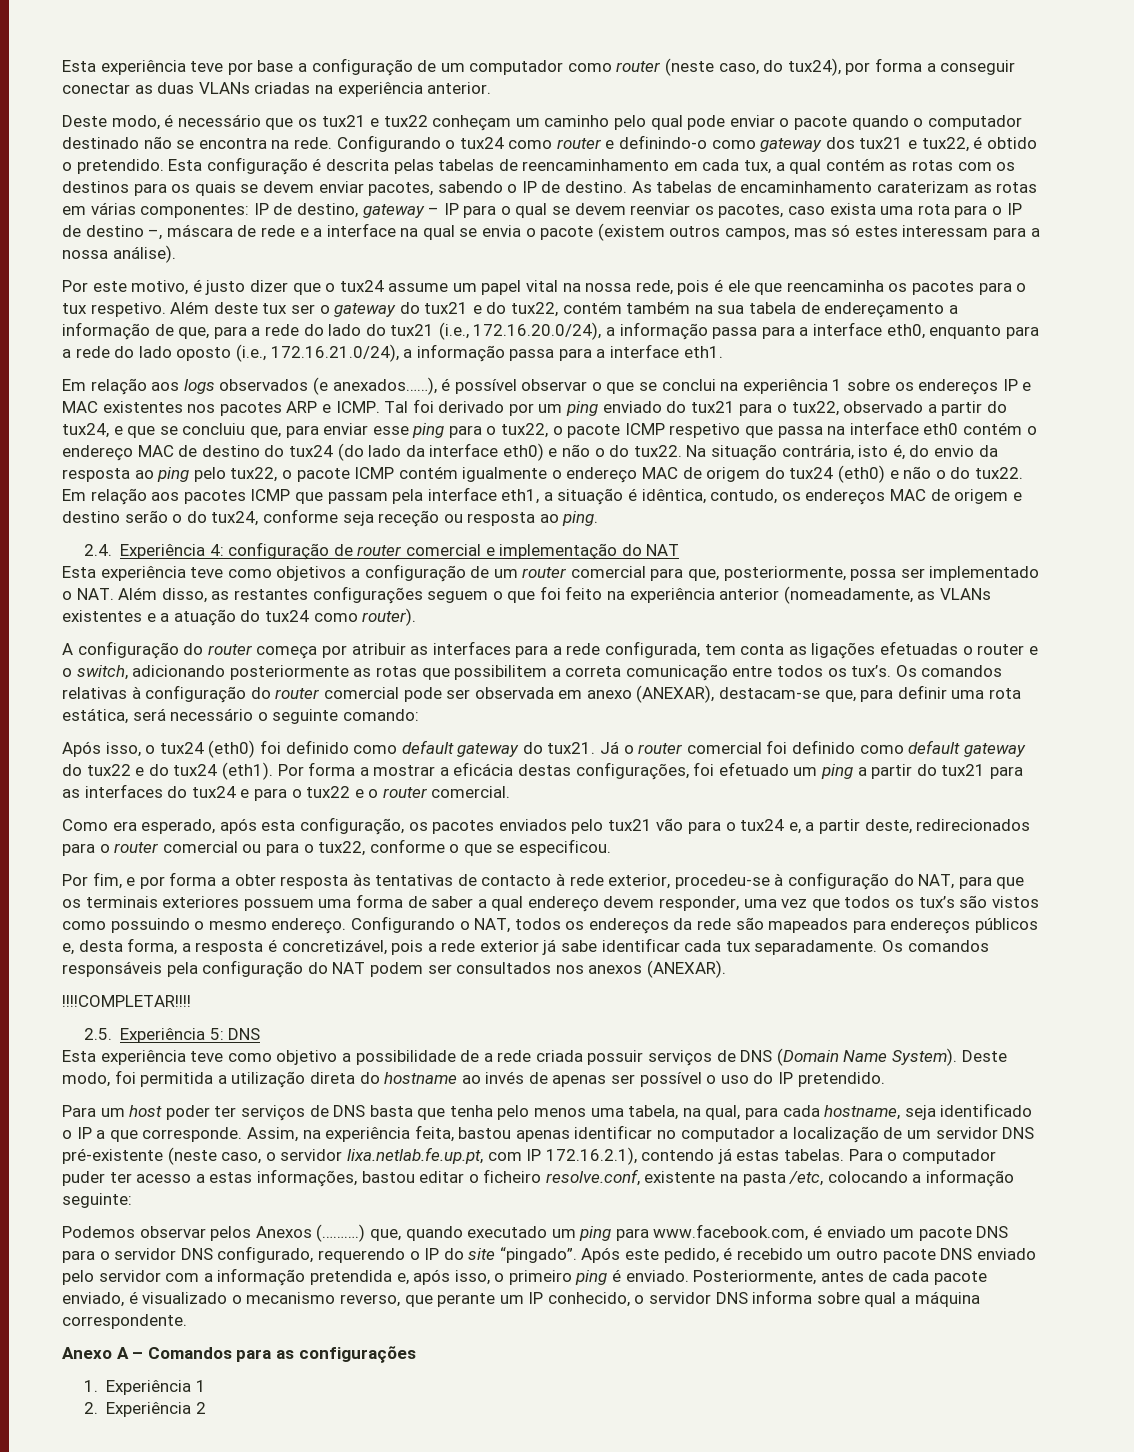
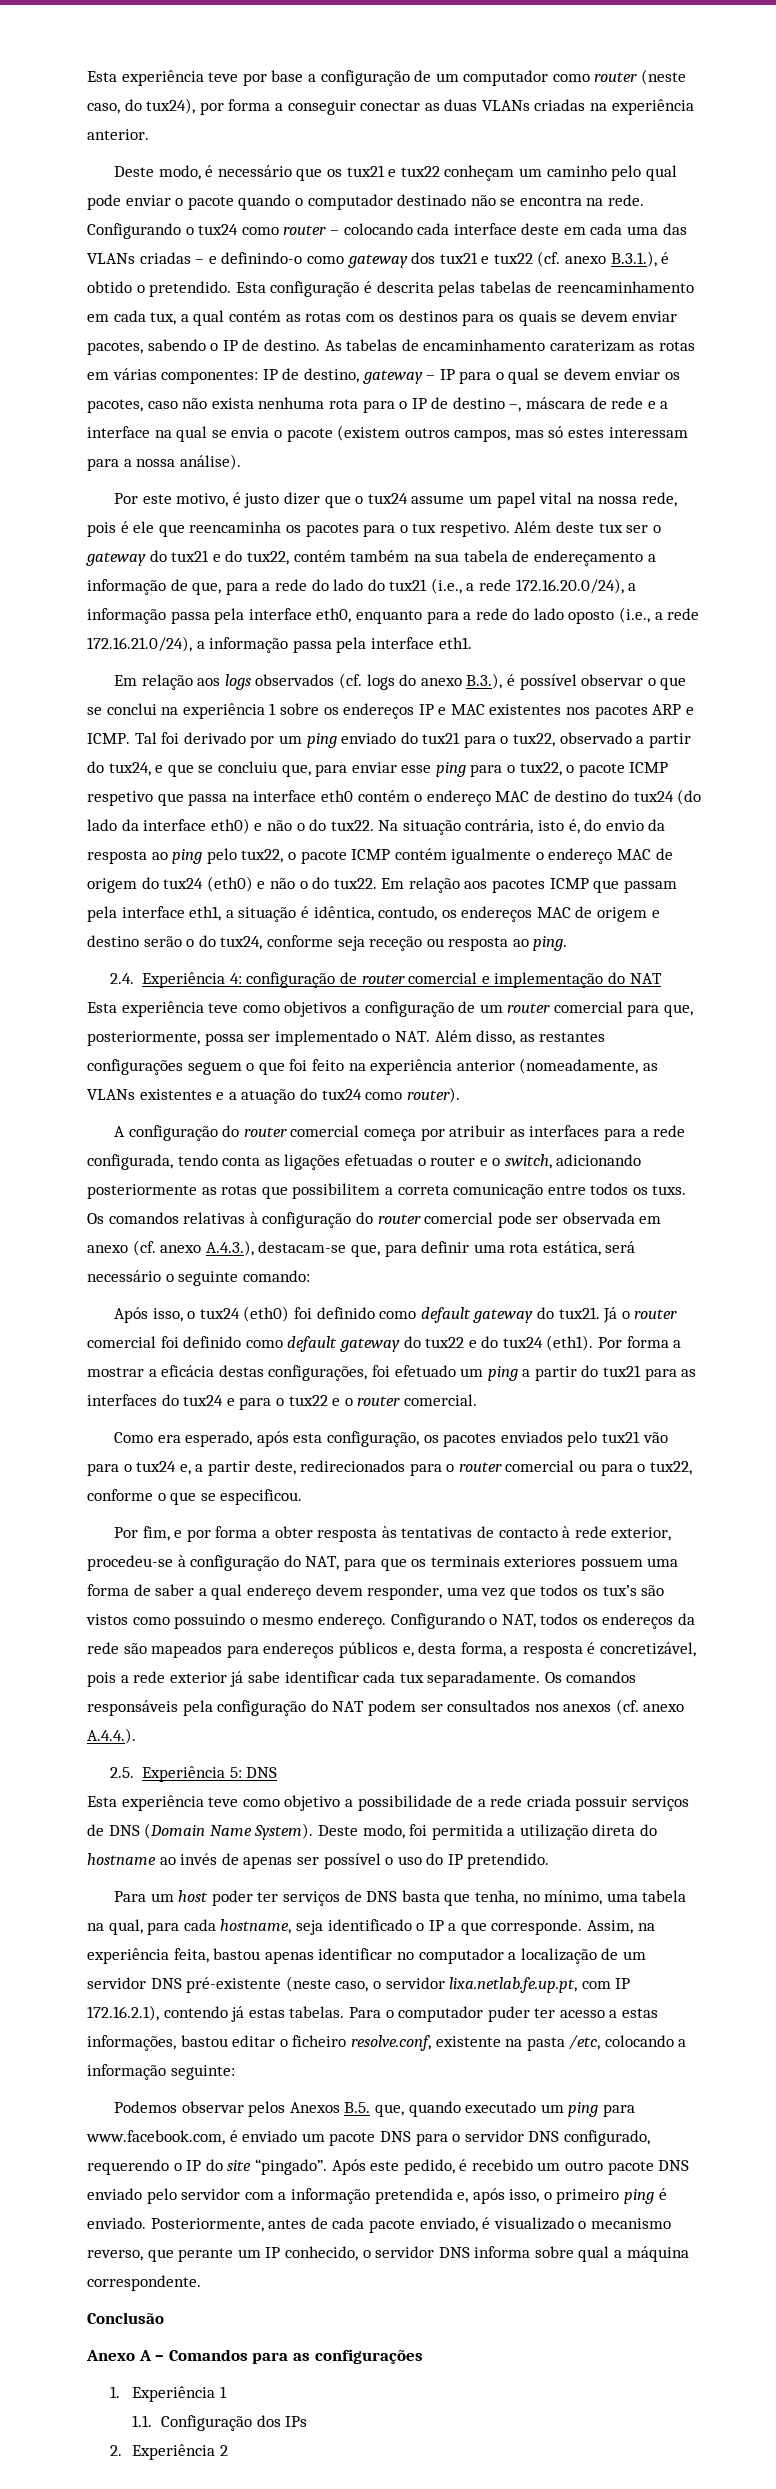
- Configurando o tux24 como router e definindo-o como gateway dos tux21 e tux22, é obtido o pretendido.
+ Configurando o tux24 como router – colocando cada interface deste em cada uma das VLANs criadas – e definindo-o como gateway dos tux21 e tux22 (cf. anexo B.3.1.), é obtido o pretendido.
- As tabelas de encaminhamento caraterizam as rotas em várias componentes: IP de destino, gateway – IP para o qual se devem reenviar os pacotes, caso exista uma rota para o IP de destino –, máscara de rede e a interface na qual se envia o pacote (existem outros campos, mas só estes interessam para a nossa análise).
+ As tabelas de encaminhamento caraterizam as rotas em várias componentes: IP de destino, gateway – IP para o qual se devem enviar os pacotes, caso não exista nenhuma rota para o IP de destino –, máscara de rede e a interface na qual se envia o pacote (existem outros campos, mas só estes interessam para a nossa análise).
- Além deste tux ser o gateway do tux21 e do tux22, contém também na sua tabela de endereçamento a informação de que, para a rede do lado do tux21 (i.e., 172.16.20.0/24), a informação passa para a interface eth0, enquanto para a rede do lado oposto (i.e., 172.16.21.0/24), a informação passa para a interface eth1.
+ Além deste tux ser o gateway do tux21 e do tux22, contém também na sua tabela de endereçamento a informação de que, para a rede do lado do tux21 (i.e., a rede 172.16.20.0/24), a informação passa pela interface eth0, enquanto para a rede do lado oposto (i.e., a rede 172.16.21.0/24), a informação passa pela interface eth1.
- Em relação aos logs observados (e anexados……), é possível observar o que se conclui na experiência 1 sobre os endereços IP e MAC existentes nos pacotes ARP e ICMP.
+ Em relação aos logs observados (cf. logs do anexo B.3.), é possível observar o que se conclui na experiência 1 sobre os endereços IP e MAC existentes nos pacotes ARP e ICMP.
- A configuração do router começa por atribuir as interfaces para a rede configurada, tem conta as ligações efetuadas o router e o switch, adicionando posteriormente as rotas que possibilitem a correta comunicação entre todos os tux’s.
+ A configuração do router comercial começa por atribuir as interfaces para a rede configurada, tendo conta as ligações efetuadas o router e o switch, adicionando posteriormente as rotas que possibilitem a correta comunicação entre todos os tuxs.
- Os comandos relativas à configuração do router comercial pode ser observada em anexo (ANEXAR), destacam-se que, para definir uma rota estática, será necessário o seguinte comando:
+ Os comandos relativas à configuração do router comercial pode ser observada em anexo (cf. anexo A.4.3.), destacam-se que, para definir uma rota estática, será necessário o seguinte comando:
- Os comandos responsáveis pela configuração do NAT podem ser consultados nos anexos (ANEXAR).
- !!!!COMPLETAR!!!!
+ Os comandos responsáveis pela configuração do NAT podem ser consultados nos anexos (cf. anexo A.4.4.).
- Para um host poder ter serviços de DNS basta que tenha pelo menos uma tabela, na qual, para cada hostname, seja identificado o IP a que corresponde.
+ Para um host poder ter serviços de DNS basta que tenha, no mínimo, uma tabela na qual, para cada hostname, seja identificado o IP a que corresponde.
- Podemos observar pelos Anexos (……….) que, quando executado um ping para www.facebook.com, é enviado um pacote DNS para o servidor DNS configurado, requerendo o IP do site “pingado”.
+ Podemos observar pelos Anexos B.5. que, quando executado um ping para www.facebook.com, é enviado um pacote DNS para o servidor DNS configurado, requerendo o IP do site “pingado”.
+ Conclusão
+ 1.1. Configuração dos IPs

